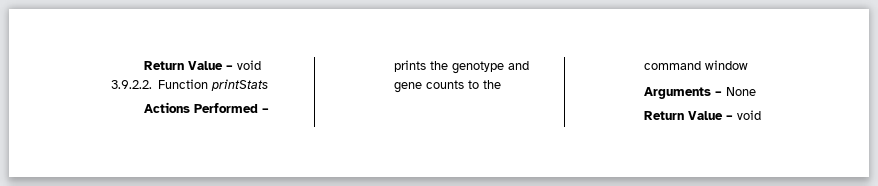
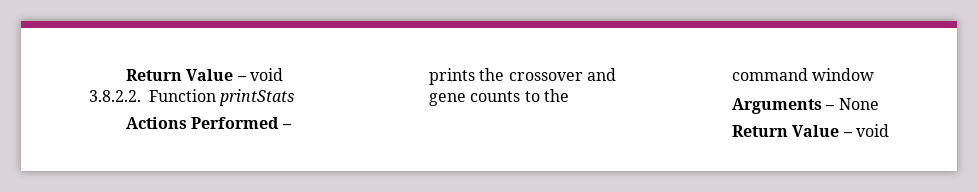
- 3.9.2.2. Function printStats
+ 3.8.2.2. Function printStats
- Actions Performed – prints the genotype and gene counts to the command window
+ Actions Performed – prints the crossover and gene counts to the command window

